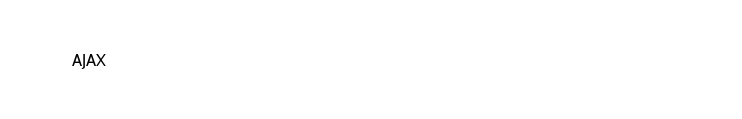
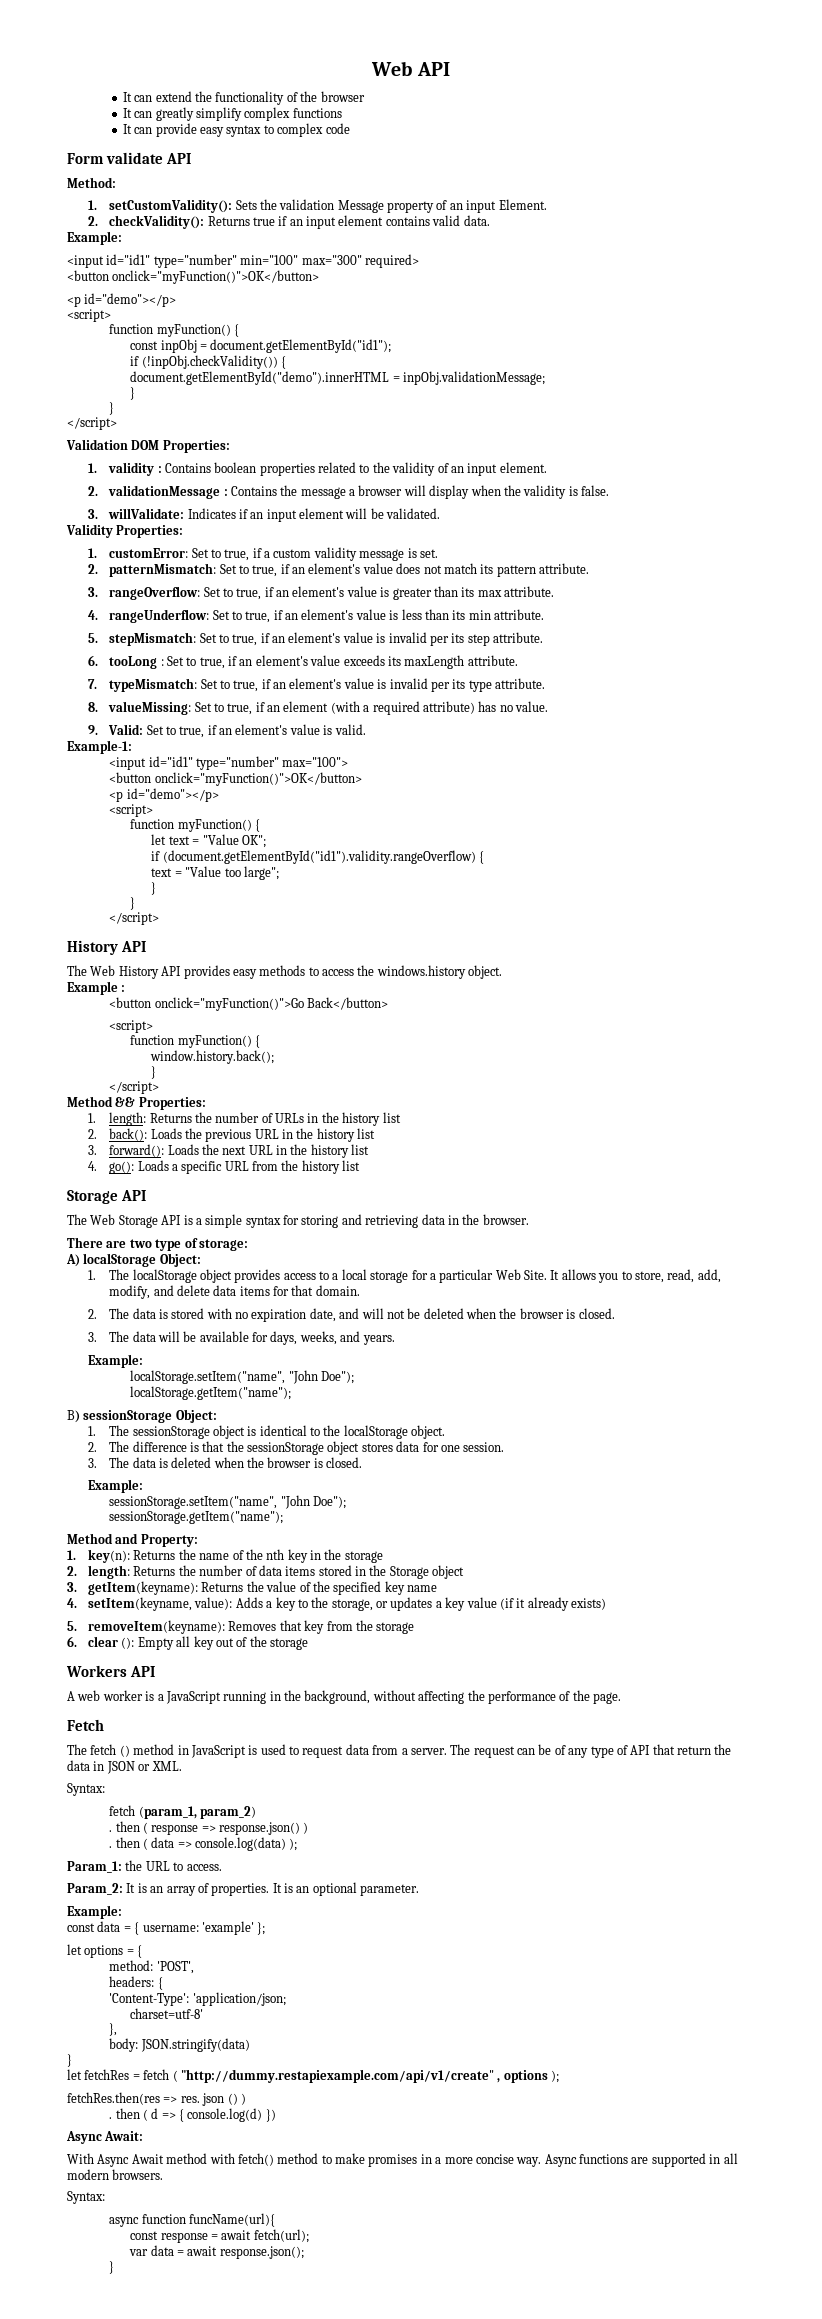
- AJAX
+ Web API
+ It can extend the functionality of the browser
+ It can greatly simplify complex functions
+ It can provide easy syntax to complex code
+ Form validate API
+ Method:
+ 1. setCustomValidity(): Sets the validation Message property of an input Element.
+ 2. checkValidity(): Returns true if an input element contains valid data.
+ Example:
+ <input id="id1" type="number" min="100" max="300" required>
+ <button onclick="myFunction()">OK</button>
+ <p id="demo"></p>
+ <script>
+ function myFunction() {
+ const inpObj = document.getElementById("id1");
+ if (!inpObj.checkValidity()) {
+ document.getElementById("demo").innerHTML = inpObj.validationMessage;
+ }
+ }
+ </script>
+ Validation DOM Properties:
+ 1. validity : Contains boolean properties related to the validity of an input element.
+ 2. validationMessage : Contains the message a browser will display when the validity is false.
+ 3. willValidate: Indicates if an input element will be validated.
+ Validity Properties:
+ 1. customError: Set to true, if a custom validity message is set.
+ 2. patternMismatch: Set to true, if an element's value does not match its pattern attribute.
+ 3. rangeOverflow: Set to true, if an element's value is greater than its max attribute.
+ 4. rangeUnderflow: Set to true, if an element's value is less than its min attribute.
+ 5. stepMismatch: Set to true, if an element's value is invalid per its step attribute.
+ 6. tooLong : Set to true, if an element's value exceeds its maxLength attribute.
+ 7. typeMismatch: Set to true, if an element's value is invalid per its type attribute.
+ 8. valueMissing: Set to true, if an element (with a required attribute) has no value.
+ 9. Valid: Set to true, if an element's value is valid.
+ Example-1:
+ <input id="id1" type="number" max="100">
+ <button onclick="myFunction()">OK</button>
+ <p id="demo"></p>
+ <script>
+ function myFunction() {
+ let text = "Value OK";
+ if (document.getElementById("id1").validity.rangeOverflow) {
+ text = "Value too large";
+ }
+ }
+ </script>
+ History API
+ The Web History API provides easy methods to access the windows.history object.
+ Example :
+ <button onclick="myFunction()">Go Back</button>
+ <script>
+ function myFunction() {
+ window.history.back();
+ }
+ </script>
+ Method && Properties:
+ 1. length: Returns the number of URLs in the history list
+ 2. back(): Loads the previous URL in the history list
+ 3. forward(): Loads the next URL in the history list
+ 4. go(): Loads a specific URL from the history list
+ Storage API
+ The Web Storage API is a simple syntax for storing and retrieving data in the browser.
+ There are two type of storage:
+ A) localStorage Object:
+ 1. The localStorage object provides access to a local storage for a particular Web Site. It allows you to store, read, add, modify, and delete data items for that domain.
+ 2. The data is stored with no expiration date, and will not be deleted when the browser is closed.
+ 3. The data will be available for days, weeks, and years.
+ Example:
+ localStorage.setItem("name", "John Doe");
+ localStorage.getItem("name");
+ B) sessionStorage Object:
+ 1. The sessionStorage object is identical to the localStorage object.
+ 2. The difference is that the sessionStorage object stores data for one session.
+ 3. The data is deleted when the browser is closed.
+ Example:
+ sessionStorage.setItem("name", "John Doe");
+ sessionStorage.getItem("name");
+ Method and Property:
+ 1. key(n): Returns the name of the nth key in the storage
+ 2. length: Returns the number of data items stored in the Storage object
+ 3. getItem(keyname): Returns the value of the specified key name
+ 4. setItem(keyname, value): Adds a key to the storage, or updates a key value (if it already exists)
+ 5. removeItem(keyname): Removes that key from the storage
+ 6. clear (): Empty all key out of the storage
+ Workers API
+ A web worker is a JavaScript running in the background, without affecting the performance of the page.
+ Fetch
+ The fetch () method in JavaScript is used to request data from a server. The request can be of any type of API that return the data in JSON or XML.
+ Syntax:
+ fetch (param_1, param_2)
+ . then ( response => response.json() )
+ . then ( data => console.log(data) );
+ Param_1: the URL to access.
+ Param_2: It is an array of properties. It is an optional parameter.
+ Example:
+ const data = { username: 'example' };
+ let options = {
+ method: 'POST',
+ headers: {
+ 'Content-Type': 'application/json;
+ charset=utf-8'
+ },
+ body: JSON.stringify(data)
+ }
+ let fetchRes = fetch ( "http://dummy.restapiexample.com/api/v1/create" , options );
+ fetchRes.then(res => res. json () )
+ . then ( d => { console.log(d) })
+ Async Await:
+ With Async Await method with fetch() method to make promises in a more concise way. Async functions are supported in all modern browsers.
+ Syntax:
+ async function funcName(url){
+ const response = await fetch(url);
+ var data = await response.json();
+ }

